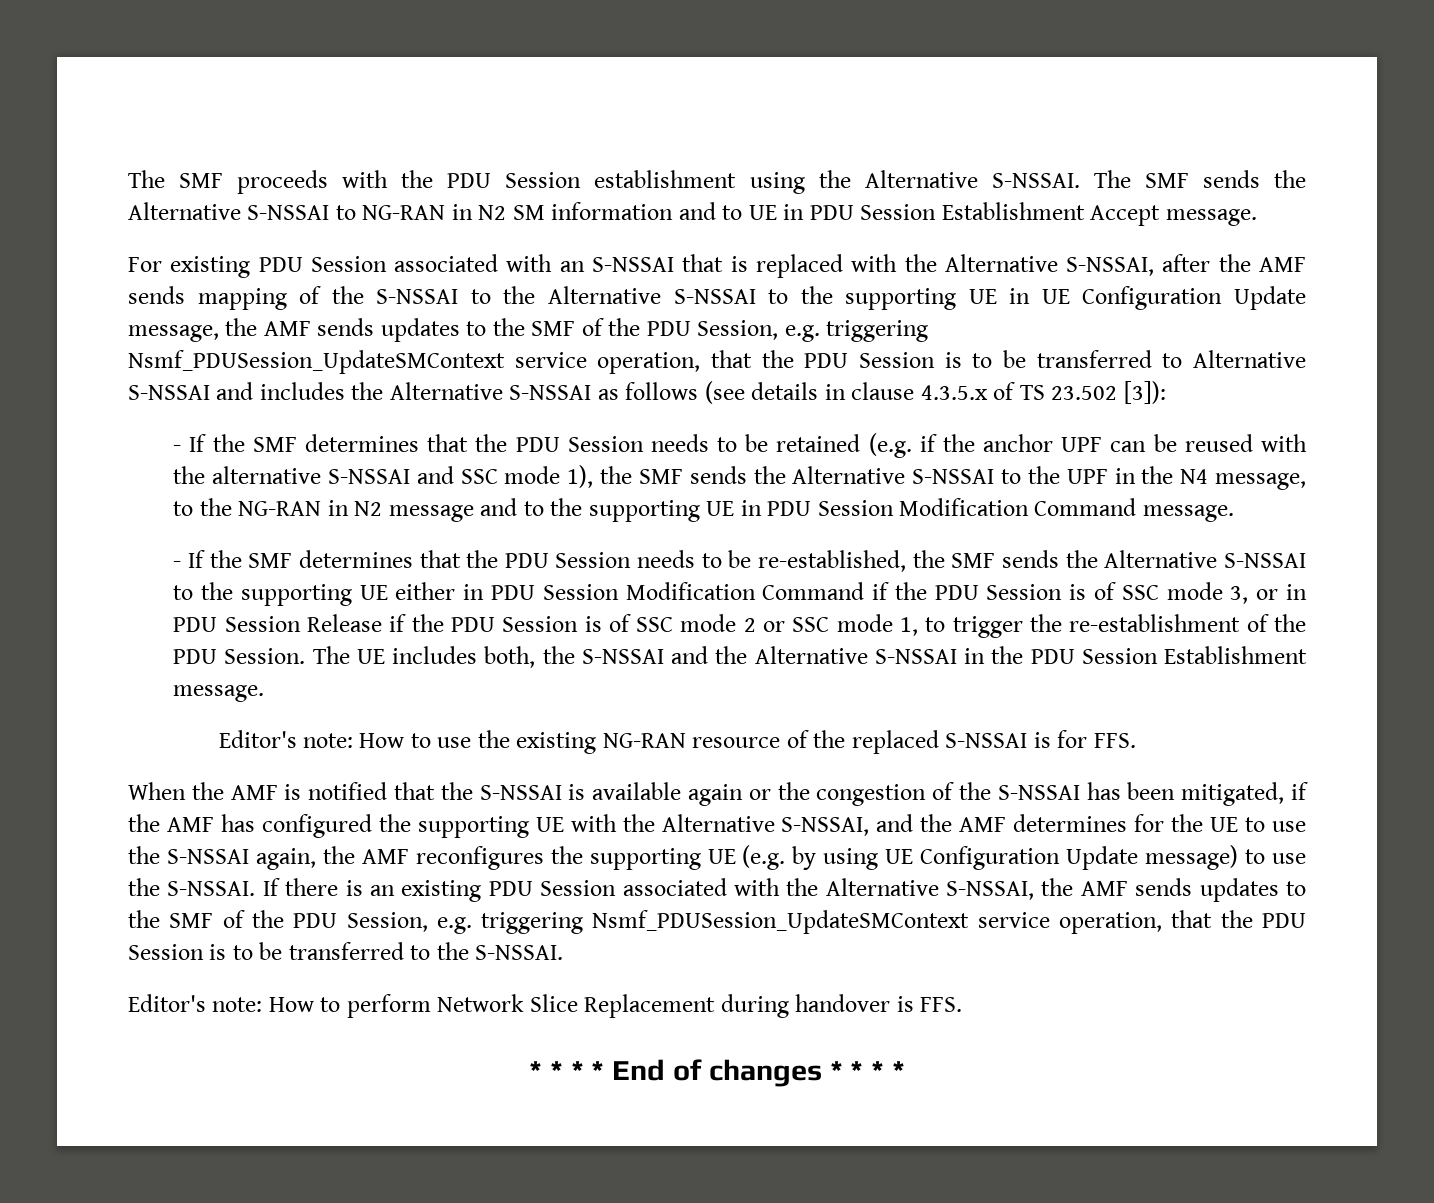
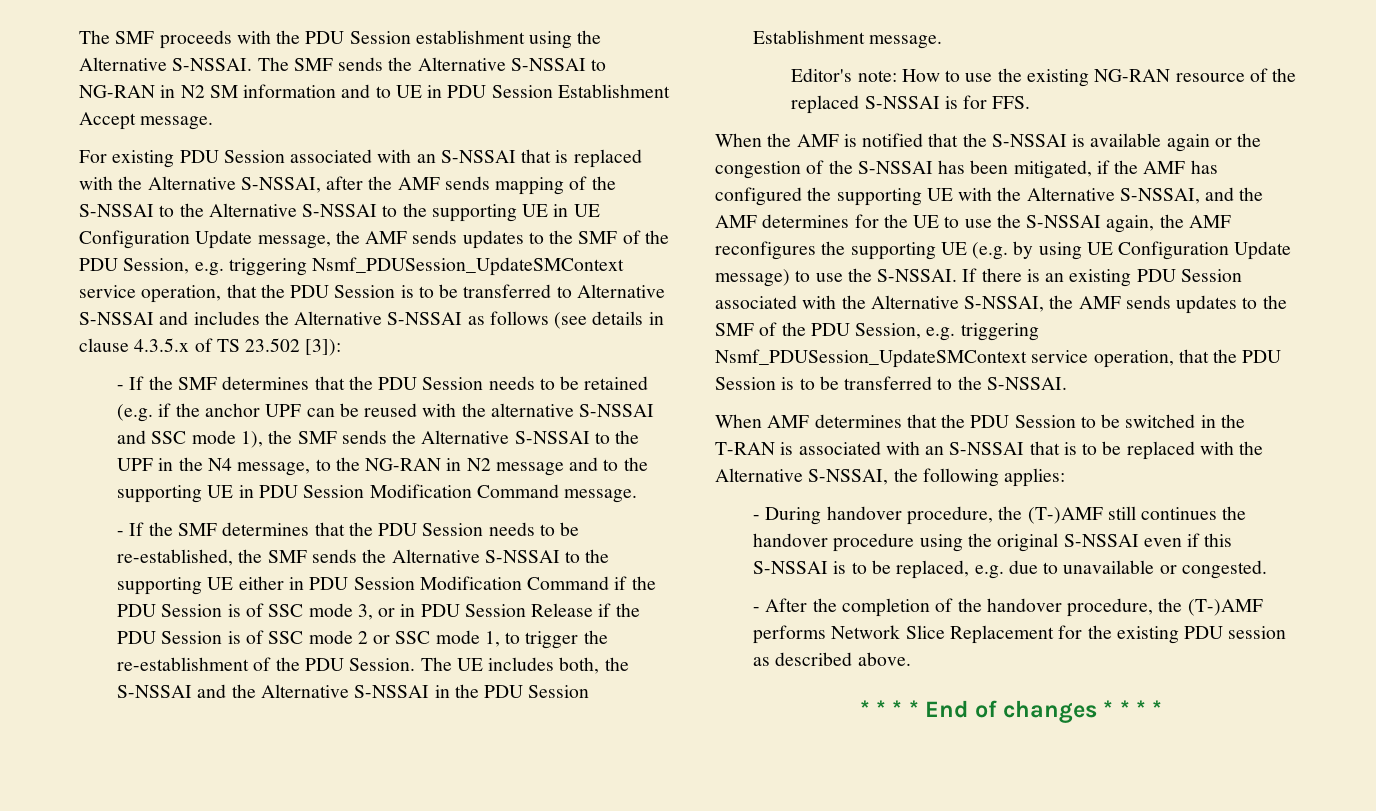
- Editor's note: How to perform Network Slice Replacement during handover is FFS.
+ When AMF determines that the PDU Session to be switched in the T-RAN is associated with an S-NSSAI that is to be replaced with the Alternative S-NSSAI, the following applies:
+ - During handover procedure, the (T-)AMF still continues the handover procedure using the original S-NSSAI even if this S-NSSAI is to be replaced, e.g. due to unavailable or congested.
+ - After the completion of the handover procedure, the (T-)AMF performs Network Slice Replacement for the existing PDU session as described above.

